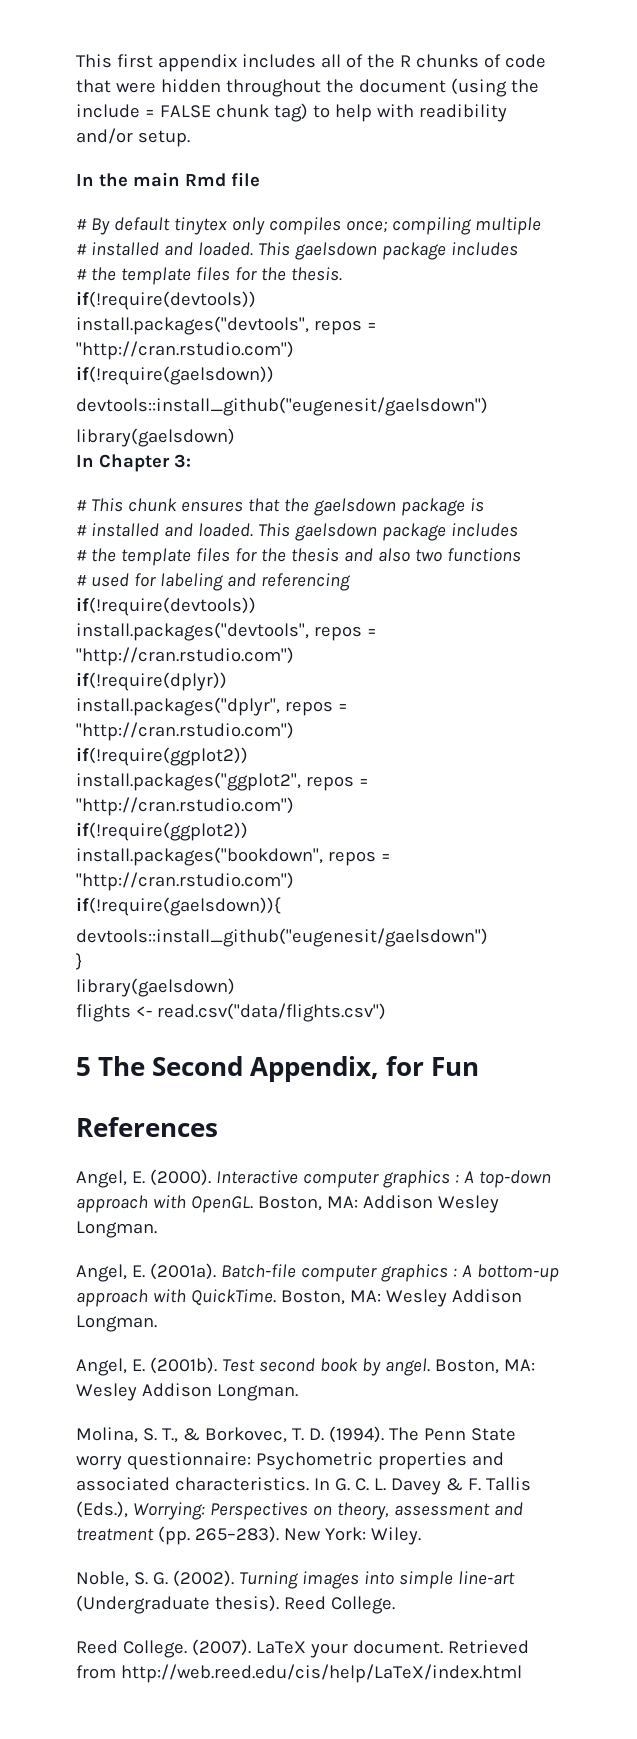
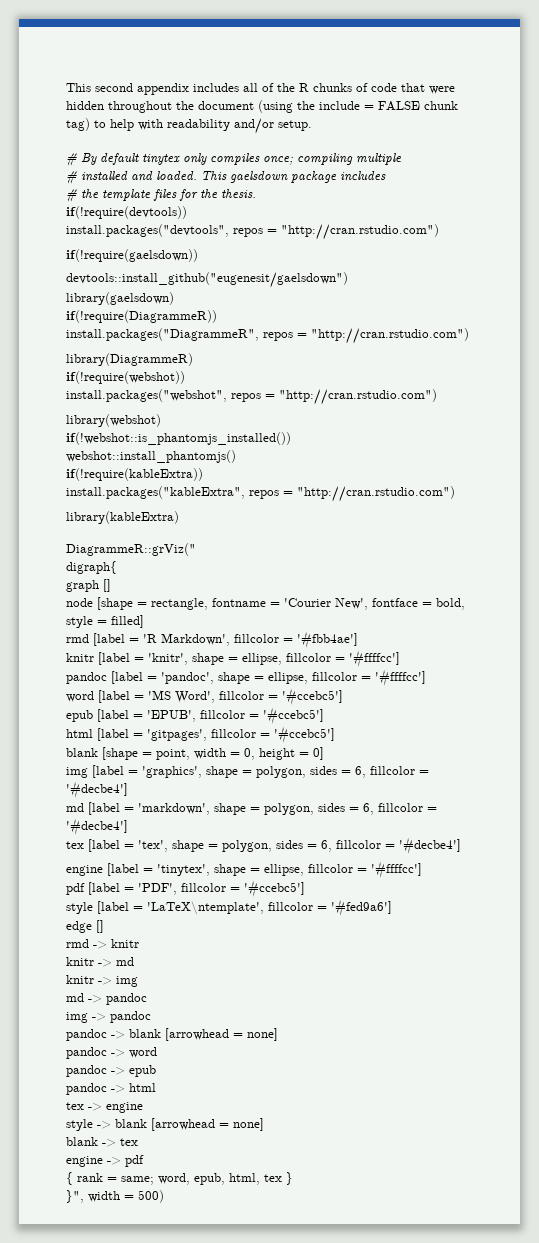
- This first appendix includes all of the R chunks of code that were hidden throughout the document (using the include = FALSE chunk tag) to help with readibility and/or setup.
+ This second appendix includes all of the R chunks of code that were hidden throughout the document (using the include = FALSE chunk tag) to help with readability and/or setup.
- In the main Rmd file
- In Chapter 3:
- # This chunk ensures that the gaelsdown package is
- # installed and loaded. This gaelsdown package includes
- # the template files for the thesis and also two functions
- # used for labeling and referencing
- if(!require(devtools))
- install.packages("devtools", repos = "http://cran.rstudio.com")
- if(!require(dplyr))
- install.packages("dplyr", repos = "http://cran.rstudio.com")
- if(!require(ggplot2))
- install.packages("ggplot2", repos = "http://cran.rstudio.com")
- if(!require(ggplot2))
- install.packages("bookdown", repos = "http://cran.rstudio.com")
- if(!require(gaelsdown)){
- devtools::install_github("eugenesit/gaelsdown")
- }
- library(gaelsdown)
- flights <- read.csv("data/flights.csv")
- 5 The Second Appendix, for Fun
- References
- Angel, E. (2000). Interactive computer graphics : A top-down approach with OpenGL. Boston, MA: Addison Wesley Longman.
- Angel, E. (2001a). Batch-file computer graphics : A bottom-up approach with QuickTime. Boston, MA: Wesley Addison Longman.
- Angel, E. (2001b). Test second book by angel. Boston, MA: Wesley Addison Longman.
- Molina, S. T., & Borkovec, T. D. (1994). The Penn State worry questionnaire: Psychometric properties and associated characteristics. In G. C. L. Davey & F. Tallis (Eds.), Worrying: Perspectives on theory, assessment and treatment (pp. 265–283). New York: Wiley.
- Noble, S. G. (2002). Turning images into simple line-art (Undergraduate thesis). Reed College.
- Reed College. (2007). LaTeX your document. Retrieved from http://web.reed.edu/cis/help/LaTeX/index.html
+ if(!require(DiagrammeR))
+ install.packages("DiagrammeR", repos = "http://cran.rstudio.com")
+ library(DiagrammeR)
+ if(!require(webshot))
+ install.packages("webshot", repos = "http://cran.rstudio.com")
+ library(webshot)
+ if(!webshot::is_phantomjs_installed())
+ webshot::install_phantomjs()
+ if(!require(kableExtra))
+ install.packages("kableExtra", repos = "http://cran.rstudio.com")
+ library(kableExtra)
+ DiagrammeR::grViz("
+ digraph{
+ graph []
+ node [shape = rectangle, fontname = 'Courier New', fontface = bold, style = filled]
+ rmd [label = 'R Markdown', fillcolor = '#fbb4ae']
+ knitr [label = 'knitr', shape = ellipse, fillcolor = '#ffffcc']
+ pandoc [label = 'pandoc', shape = ellipse, fillcolor = '#ffffcc']
+ word [label = 'MS Word', fillcolor = '#ccebc5']
+ epub [label = 'EPUB', fillcolor = '#ccebc5']
+ html [label = 'gitpages', fillcolor = '#ccebc5']
+ blank [shape = point, width = 0, height = 0]
+ img [label = 'graphics', shape = polygon, sides = 6, fillcolor = '#decbe4']
+ md [label = 'markdown', shape = polygon, sides = 6, fillcolor = '#decbe4']
+ tex [label = 'tex', shape = polygon, sides = 6, fillcolor = '#decbe4']
+ engine [label = 'tinytex', shape = ellipse, fillcolor = '#ffffcc']
+ pdf [label = 'PDF', fillcolor = '#ccebc5']
+ style [label = 'LaTeX\ntemplate', fillcolor = '#fed9a6']
+ edge []
+ rmd -> knitr
+ knitr -> md
+ knitr -> img
+ md -> pandoc
+ img -> pandoc
+ pandoc -> blank [arrowhead = none]
+ pandoc -> word
+ pandoc -> epub
+ pandoc -> html
+ tex -> engine
+ style -> blank [arrowhead = none]
+ blank -> tex
+ engine -> pdf
+ { rank = same; word, epub, html, tex }
+ }", width = 500)

